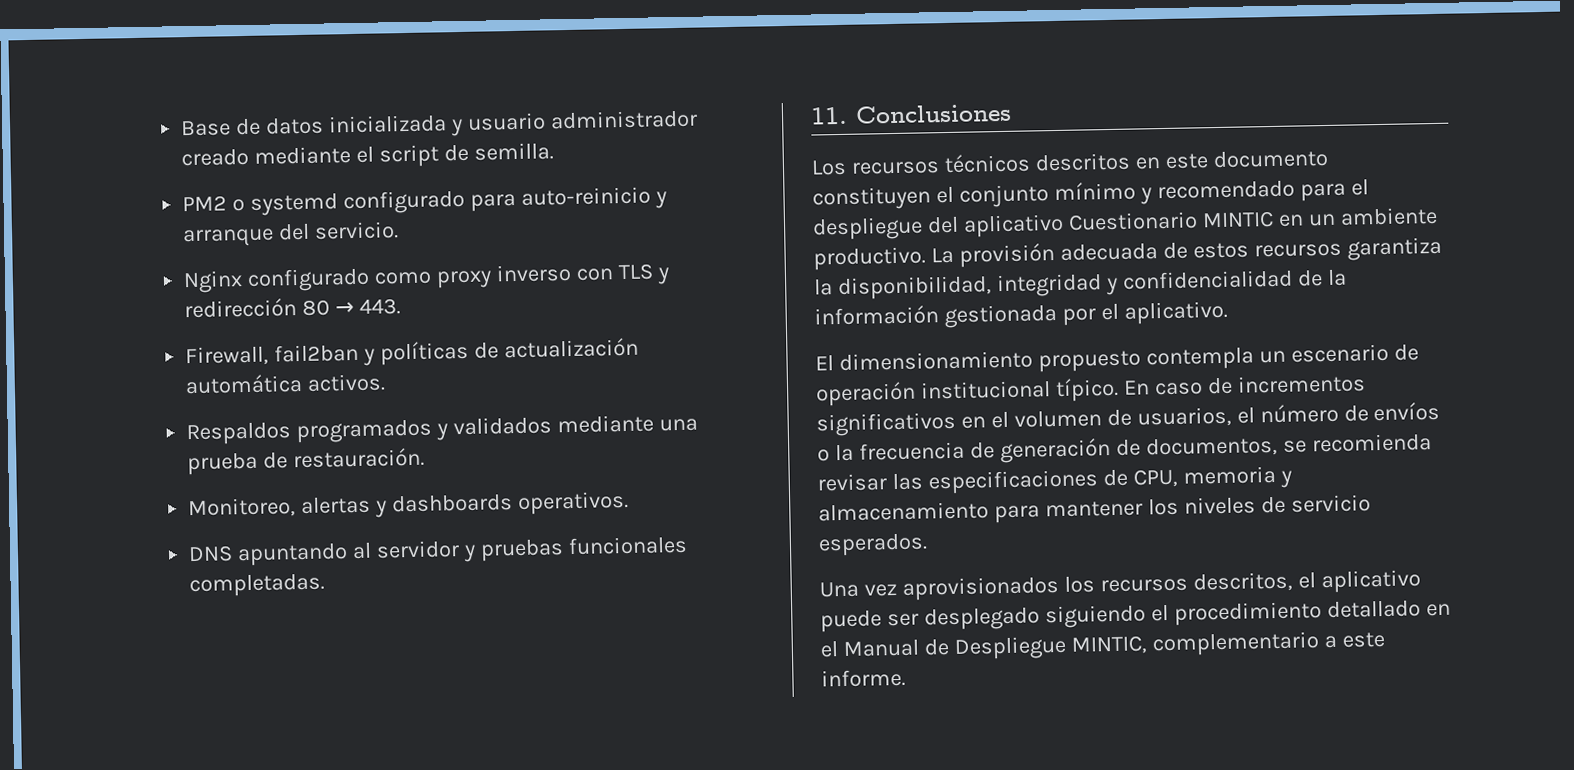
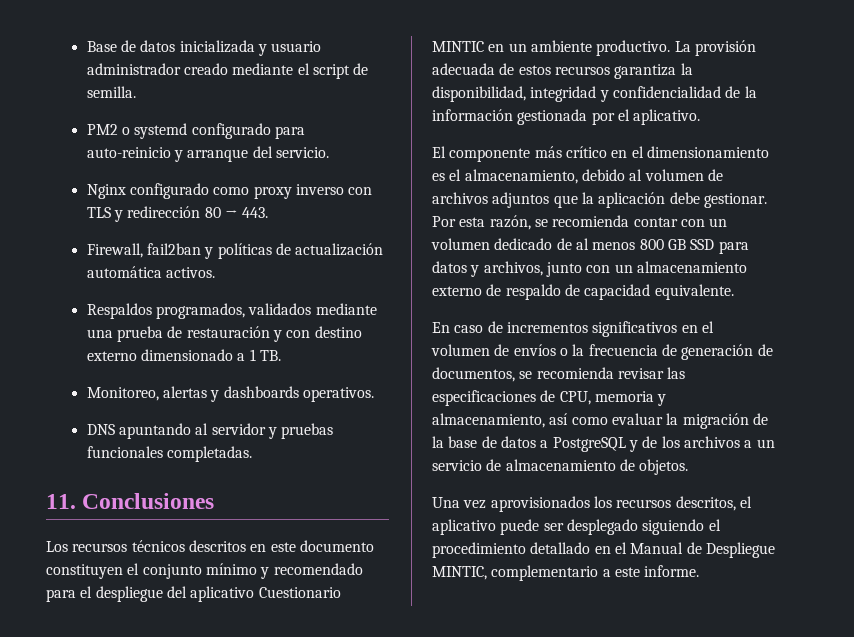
- Respaldos programados y validados mediante una prueba de restauración.
+ Respaldos programados, validados mediante una prueba de restauración y con destino externo dimensionado a 1 TB.
- El dimensionamiento propuesto contempla un escenario de operación institucional típico. En caso de incrementos significativos en el volumen de usuarios, el número de envíos o la frecuencia de generación de documentos, se recomienda revisar las especificaciones de CPU, memoria y almacenamiento para mantener los niveles de servicio esperados.
+ El componente más crítico en el dimensionamiento es el almacenamiento, debido al volumen de archivos adjuntos que la aplicación debe gestionar. Por esta razón, se recomienda contar con un volumen dedicado de al menos 800 GB SSD para datos y archivos, junto con un almacenamiento externo de respaldo de capacidad equivalente.
+ En caso de incrementos significativos en el volumen de envíos o la frecuencia de generación de documentos, se recomienda revisar las especificaciones de CPU, memoria y almacenamiento, así como evaluar la migración de la base de datos a PostgreSQL y de los archivos a un servicio de almacenamiento de objetos.

